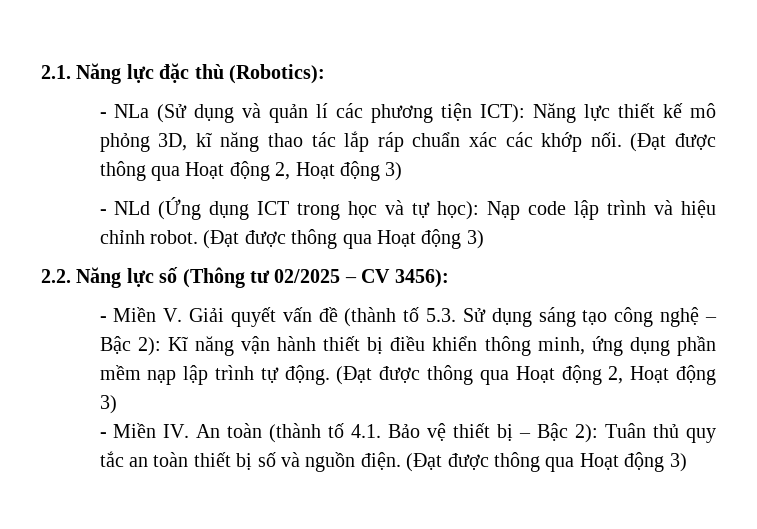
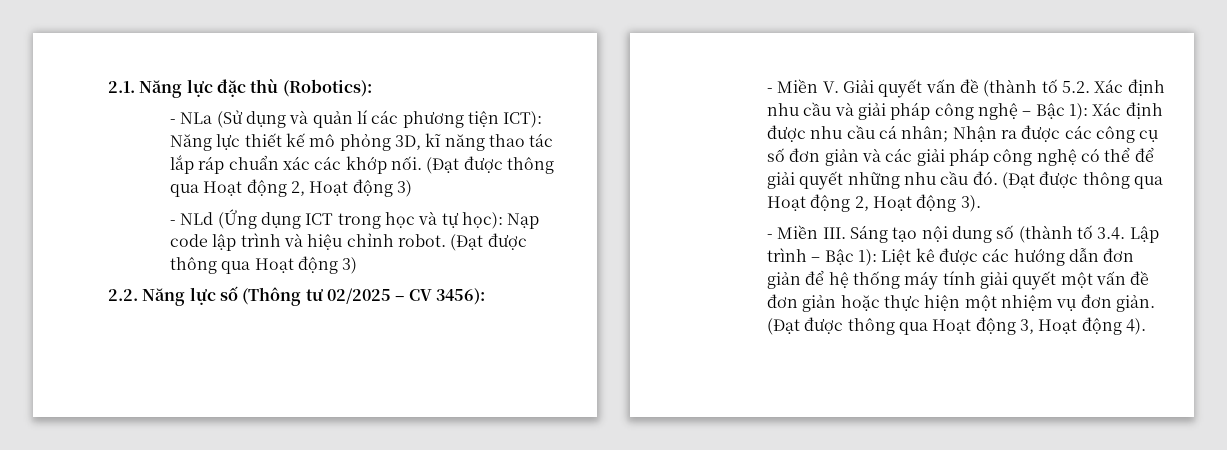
- - Miền V. Giải quyết vấn đề (thành tố 5.3. Sử dụng sáng tạo công nghệ – Bậc 2): Kĩ năng vận hành thiết bị điều khiển thông minh, ứng dụng phần mềm nạp lập trình tự động. (Đạt được thông qua Hoạt động 2, Hoạt động 3)
- - Miền IV. An toàn (thành tố 4.1. Bảo vệ thiết bị – Bậc 2): Tuân thủ quy tắc an toàn thiết bị số và nguồn điện. (Đạt được thông qua Hoạt động 3)
+ - Miền V. Giải quyết vấn đề (thành tố 5.2. Xác định nhu cầu và giải pháp công nghệ – Bậc 1): Xác định được nhu cầu cá nhân; Nhận ra được các công cụ số đơn giản và các giải pháp công nghệ có thể để giải quyết những nhu cầu đó. (Đạt được thông qua Hoạt động 2, Hoạt động 3).
+ - Miền III. Sáng tạo nội dung số (thành tố 3.4. Lập trình – Bậc 1): Liệt kê được các hướng dẫn đơn giản để hệ thống máy tính giải quyết một vấn đề đơn giản hoặc thực hiện một nhiệm vụ đơn giản. (Đạt được thông qua Hoạt động 3, Hoạt động 4).

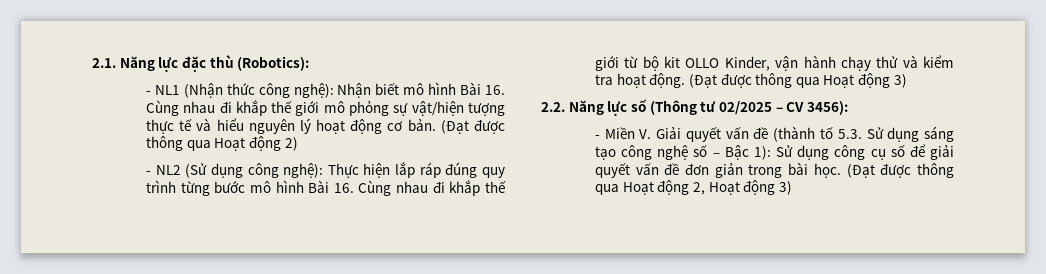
- - NLa (Sử dụng và quản lí các phương tiện ICT): Năng lực thiết kế mô phỏng 3D, kĩ năng thao tác lắp ráp chuẩn xác các khớp nối. (Đạt được thông qua Hoạt động 2, Hoạt động 3)
- - NLd (Ứng dụng ICT trong học và tự học): Nạp code lập trình và hiệu chỉnh robot.
+ - NL1 (Nhận thức công nghệ): Nhận biết mô hình Bài 16. Cùng nhau đi khắp thế giới mô phỏng sự vật/hiện tượng thực tế và hiểu nguyên lý hoạt động cơ bản. (Đạt được thông qua Hoạt động 2)
+ - NL2 (Sử dụng công nghệ): Thực hiện lắp ráp đúng quy trình từng bước mô hình Bài 16. Cùng nhau đi khắp thế giới từ bộ kit OLLO Kinder, vận hành chạy thử và kiểm tra hoạt động.
- - Miền V. Giải quyết vấn đề (thành tố 5.2. Xác định nhu cầu và giải pháp công nghệ – Bậc 1): Xác định được nhu cầu cá nhân; Nhận ra được các công cụ số đơn giản và các giải pháp công nghệ có thể để giải quyết những nhu cầu đó. (Đạt được thông qua Hoạt động 2, Hoạt động 3).
- - Miền III. Sáng tạo nội dung số (thành tố 3.4. Lập trình – Bậc 1): Liệt kê được các hướng dẫn đơn giản để hệ thống máy tính giải quyết một vấn đề đơn giản hoặc thực hiện một nhiệm vụ đơn giản. (Đạt được thông qua Hoạt động 3, Hoạt động 4).
+ - Miền V. Giải quyết vấn đề (thành tố 5.3. Sử dụng sáng tạo công nghệ số – Bậc 1): Sử dụng công cụ số để giải quyết vấn đề đơn giản trong bài học. (Đạt được thông qua Hoạt động 2, Hoạt động 3)

